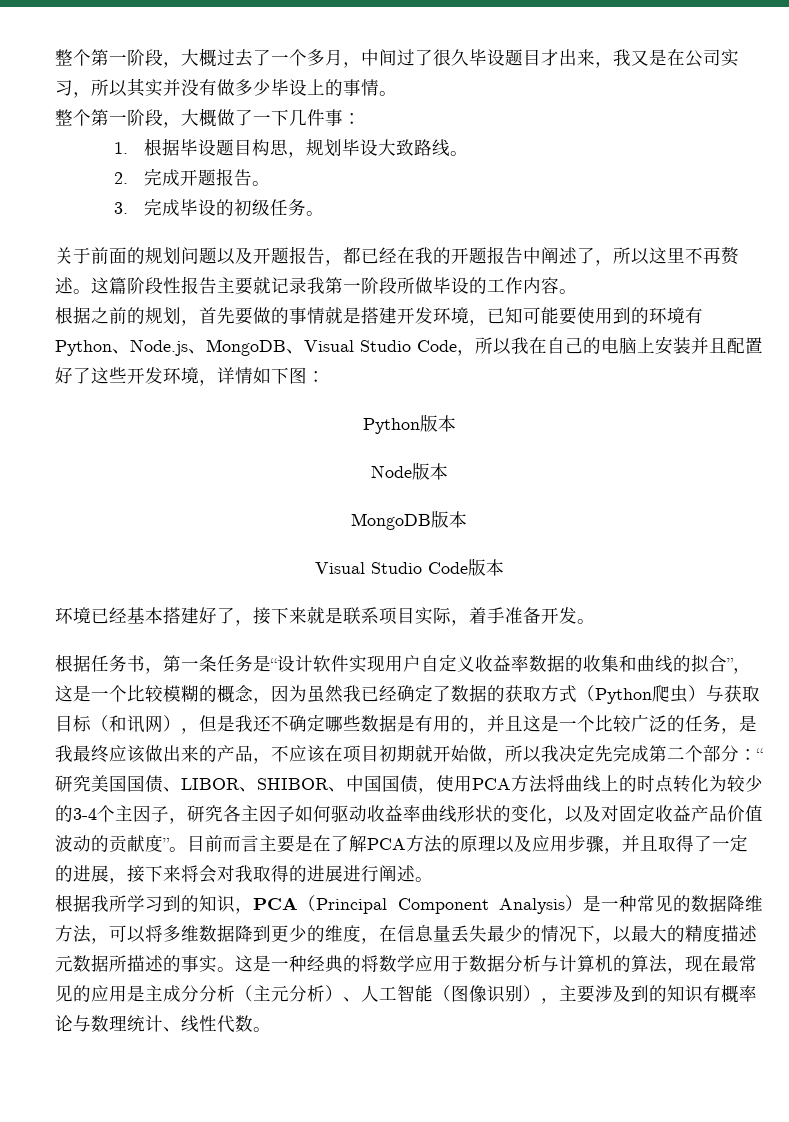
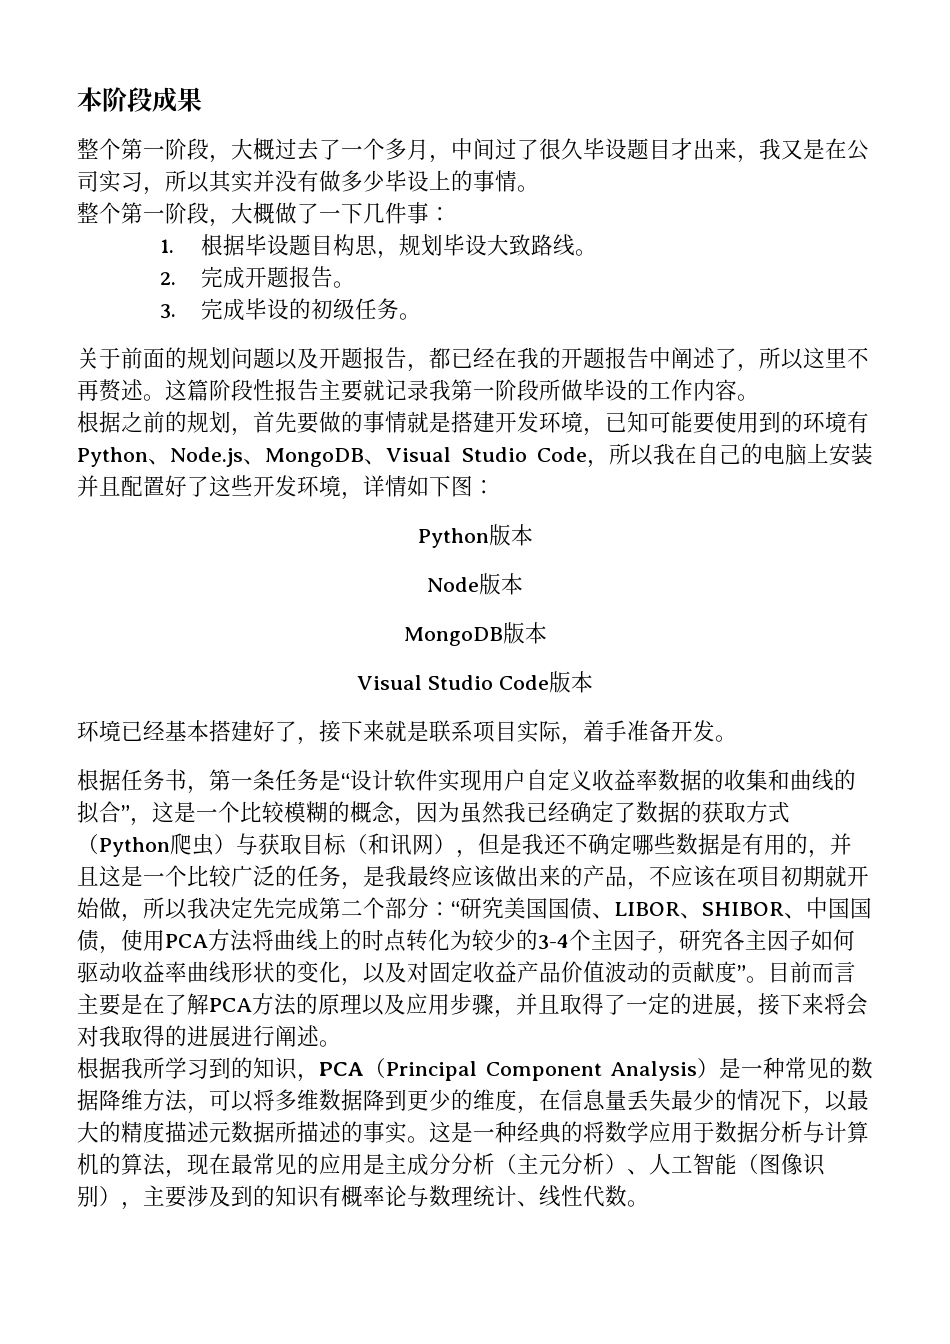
+ 本阶段成果

